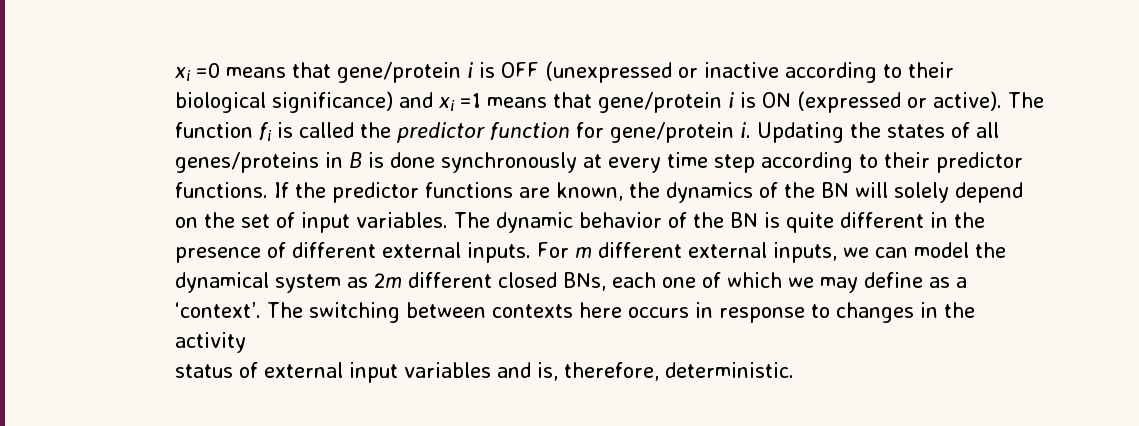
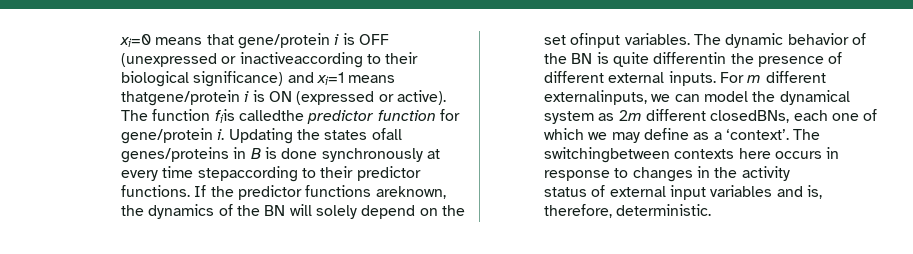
- xi =0 means that gene/protein i is OFF (unexpressed or inactive according to their biological significance) and xi =1 means that gene/protein i is ON (expressed or active).
+ xi=0 means that gene/protein i is OFF (unexpressed or inactiveaccording to their biological significance) and xi=1 means thatgene/protein i is ON (expressed or active).
- The function fi is called the predictor function for gene/protein i.
+ The function fiis calledthe predictor function for gene/protein i.
- Updating the states of all genes/proteins in B is done synchronously at every time step according to their predictor functions.
+ Updating the states ofall genes/proteins in B is done synchronously at every time stepaccording to their predictor functions.
- If the predictor functions are known, the dynamics of the BN will solely depend on the set of input variables.
+ If the predictor functions areknown, the dynamics of the BN will solely depend on the set ofinput variables.
- The dynamic behavior of the BN is quite different in the presence of different external inputs.
+ The dynamic behavior of the BN is quite differentin the presence of different external inputs.
- For m different external inputs, we can model the dynamical system as 2m different closed BNs, each one of which we may define as a ‘context’.
+ For m different externalinputs, we can model the dynamical system as 2m different closedBNs, each one of which we may define as a ‘context’.
- The switching between contexts here occurs in response to changes in the activity
+ The switchingbetween contexts here occurs in response to changes in the activity

